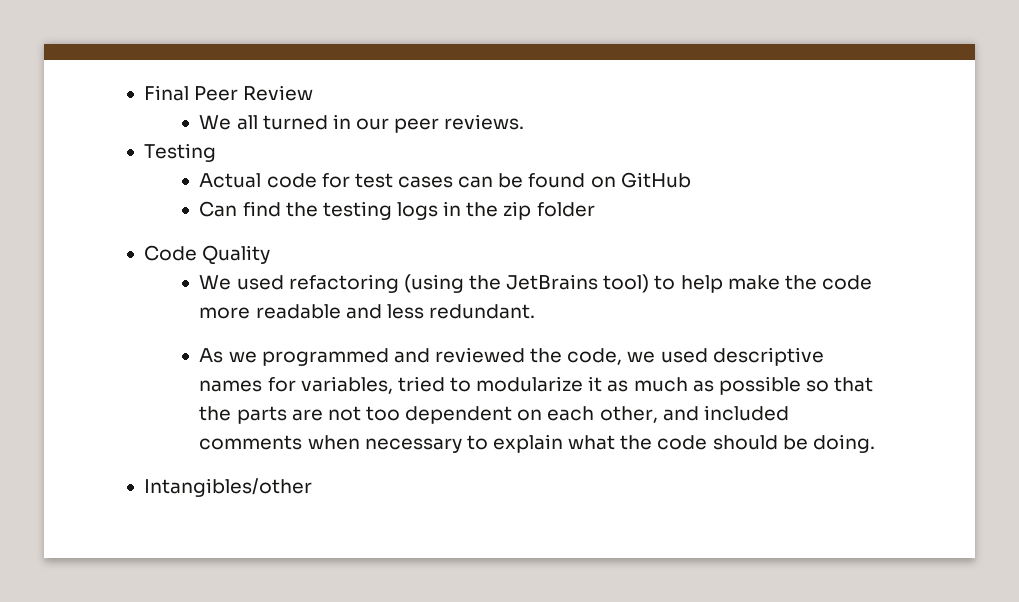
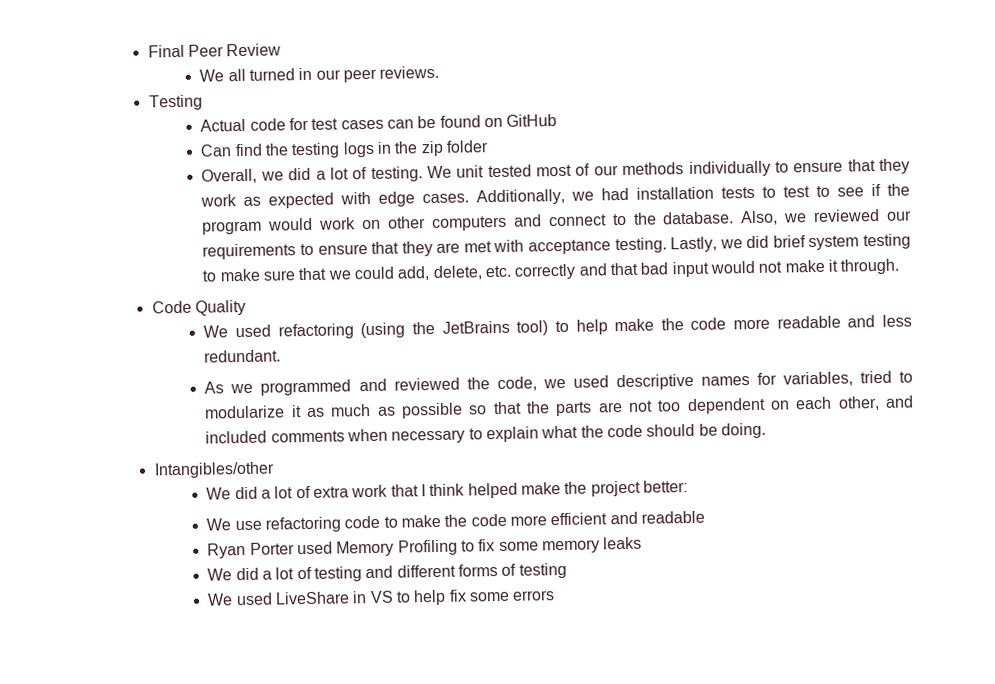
+ Overall, we did a lot of testing. We unit tested most of our methods individually to ensure that they work as expected with edge cases. Additionally, we had installation tests to test to see if the program would work on other computers and connect to the database. Also, we reviewed our requirements to ensure that they are met with acceptance testing. Lastly, we did brief system testing to make sure that we could add, delete, etc. correctly and that bad input would not make it through.
+ We did a lot of extra work that I think helped make the project better:
+ We use refactoring code to make the code more efficient and readable
+ Ryan Porter used Memory Profiling to fix some memory leaks
+ We did a lot of testing and different forms of testing
+ We used LiveShare in VS to help fix some errors

